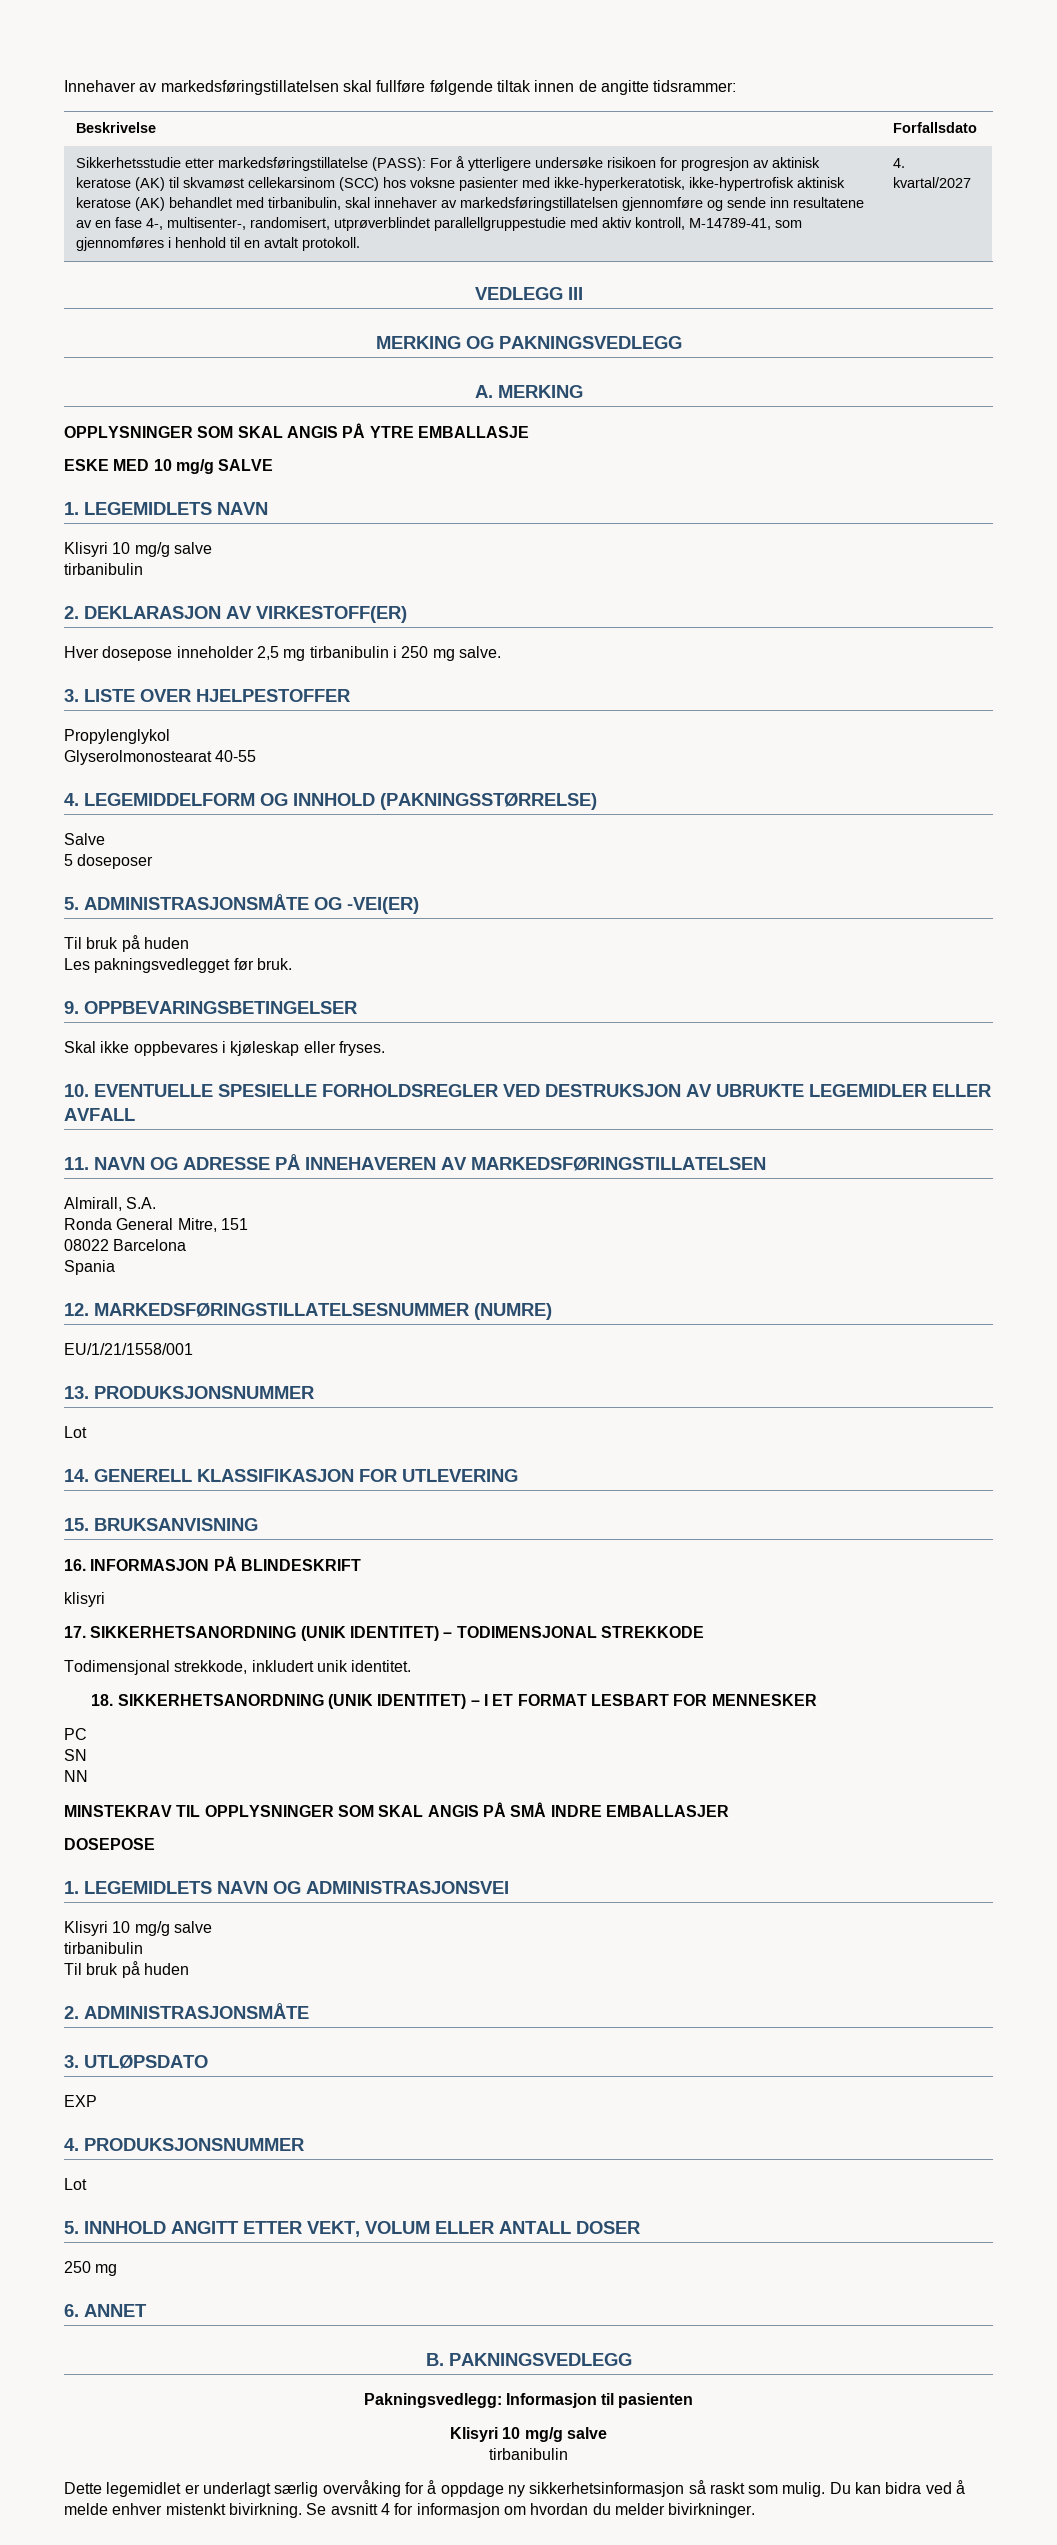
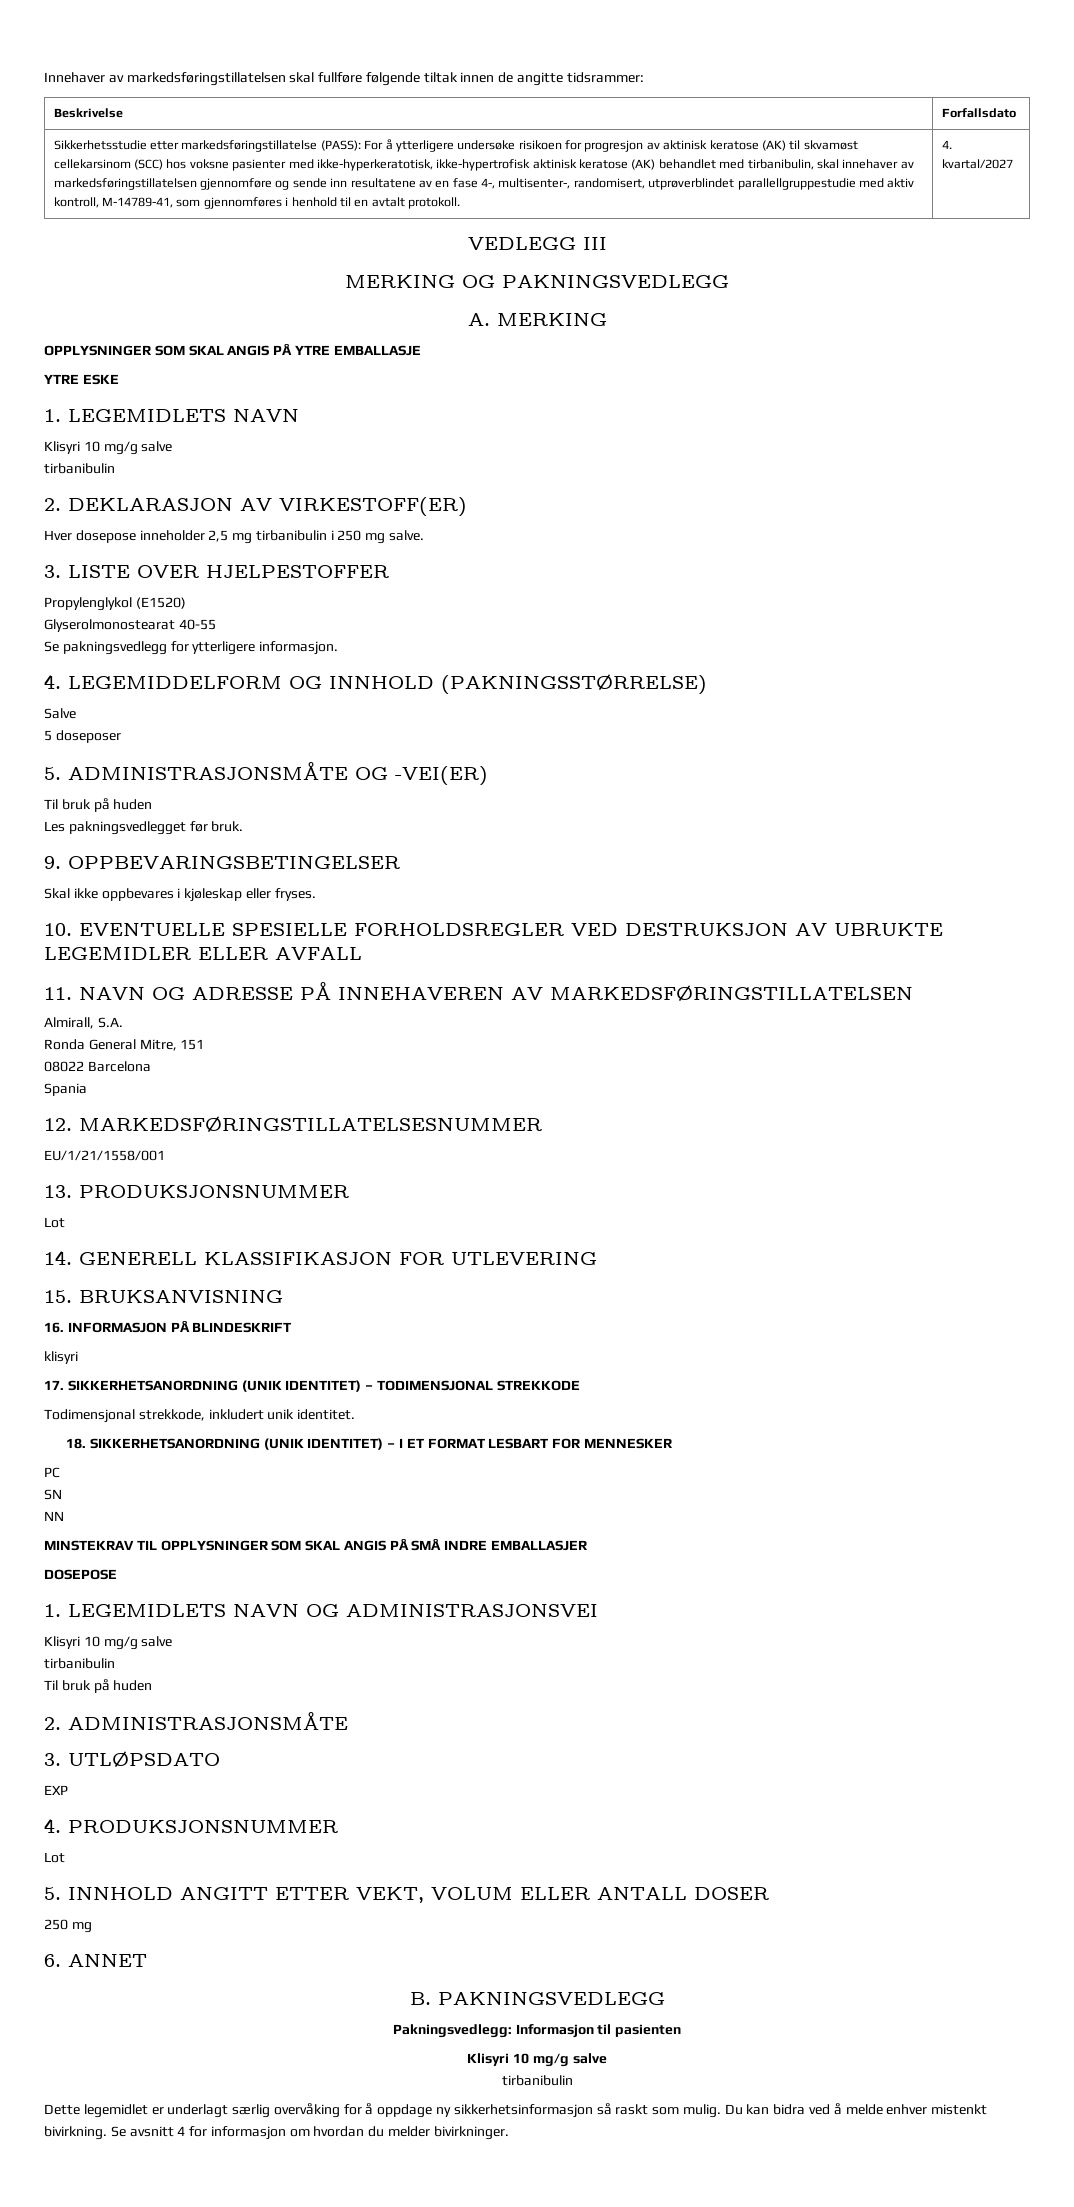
- ESKE MED 10 mg/g SALVE
+ YTRE ESKE
- Propylenglykol
+ Propylenglykol (E1520)
+ Se pakningsvedlegg for ytterligere informasjon.
- 12. MARKEDSFØRINGSTILLATELSESNUMMER (NUMRE)
+ 12. MARKEDSFØRINGSTILLATELSESNUMMER

